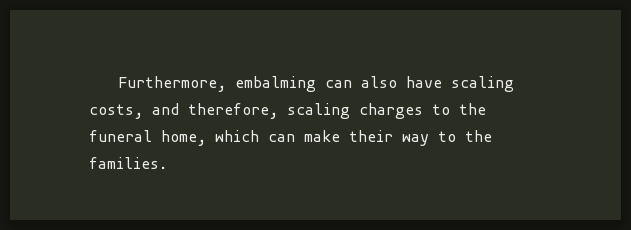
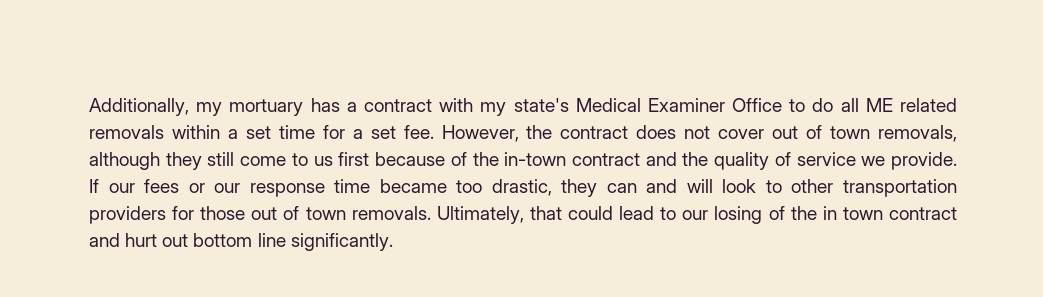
- Furthermore, embalming can also have scaling costs, and therefore, scaling charges to the funeral home, which can make their way to the families.
+ Additionally, my mortuary has a contract with my state's Medical Examiner Office to do all ME related removals within a set time for a set fee. However, the contract does not cover out of town removals, although they still come to us first because of the in-town contract and the quality of service we provide. If our fees or our response time became too drastic, they can and will look to other transportation providers for those out of town removals. Ultimately, that could lead to our losing of the in town contract and hurt out bottom line significantly.

